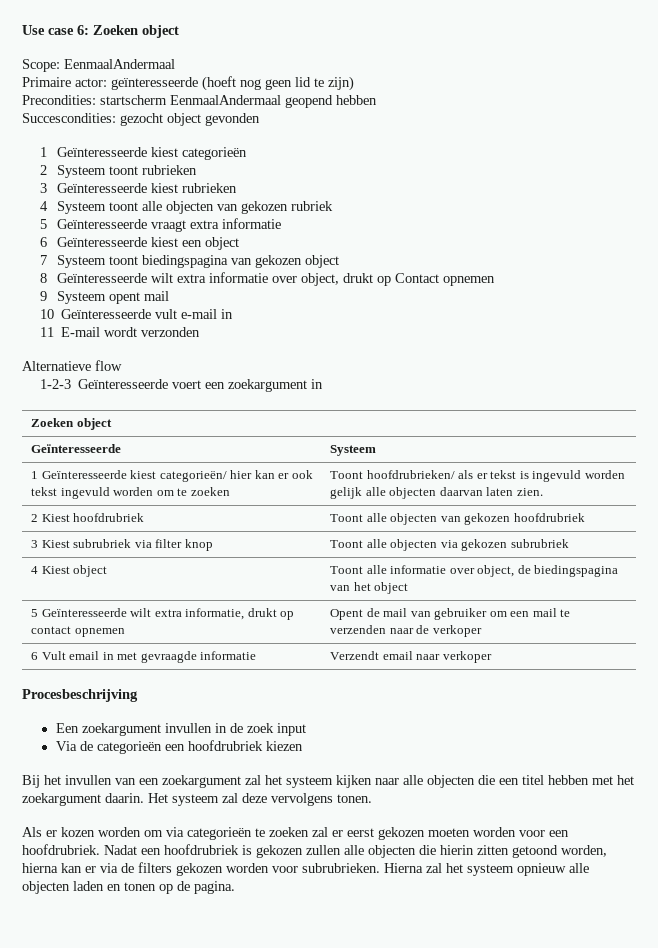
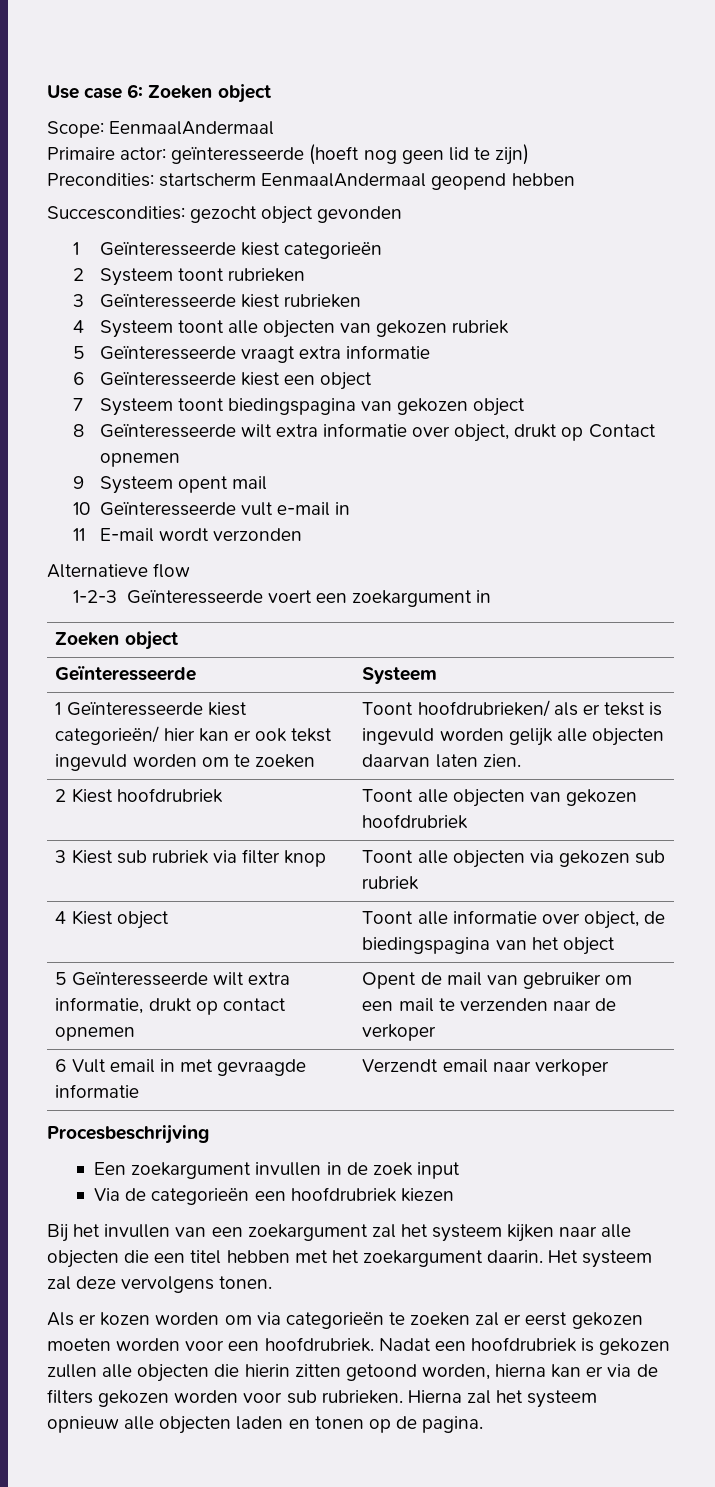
- 3 Kiest subrubriek via filter knop | Toont alle objecten via gekozen subrubriek
+ 3 Kiest sub rubriek via filter knop | Toont alle objecten via gekozen sub rubriek
- Nadat een hoofdrubriek is gekozen zullen alle objecten die hierin zitten getoond worden, hierna kan er via de filters gekozen worden voor subrubrieken.
+ Nadat een hoofdrubriek is gekozen zullen alle objecten die hierin zitten getoond worden, hierna kan er via de filters gekozen worden voor sub rubrieken.

